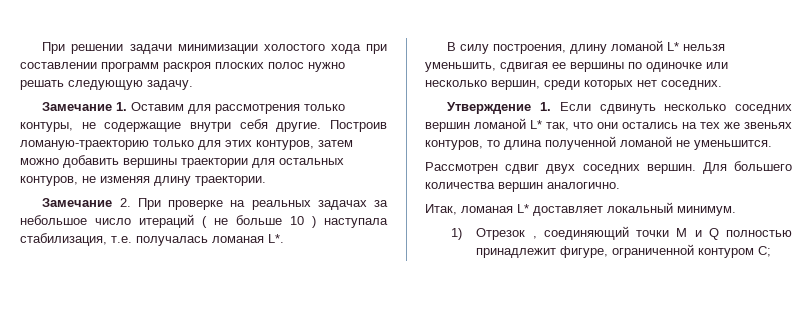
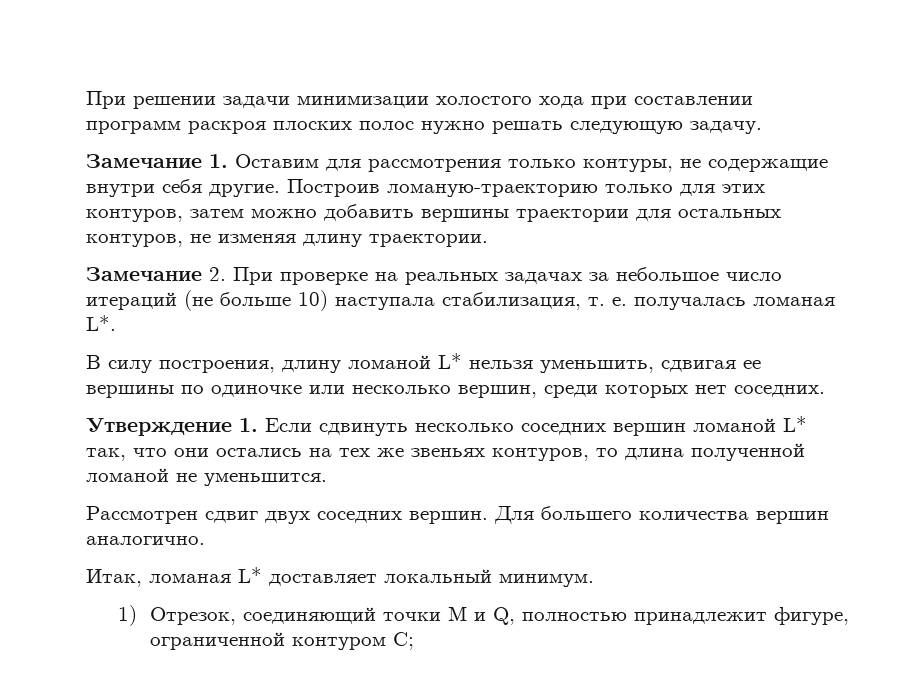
- Замечание 2. При проверке на реальных задачах за небольшое число итераций ( не больше 10 ) наступала стабилизация, т.е. получалась ломаная L*.
+ Замечание 2. При проверке на реальных задачах за небольшое число итераций (не больше 10) наступала стабилизация, т. е. получалась ломаная L*.
- 1) Отрезок , соединяющий точки M и Q полностью принадлежит фигуре, ограниченной контуром C;
+ 1) Отрезок, соединяющий точки M и Q, полностью принадлежит фигуре, ограниченной контуром C;

